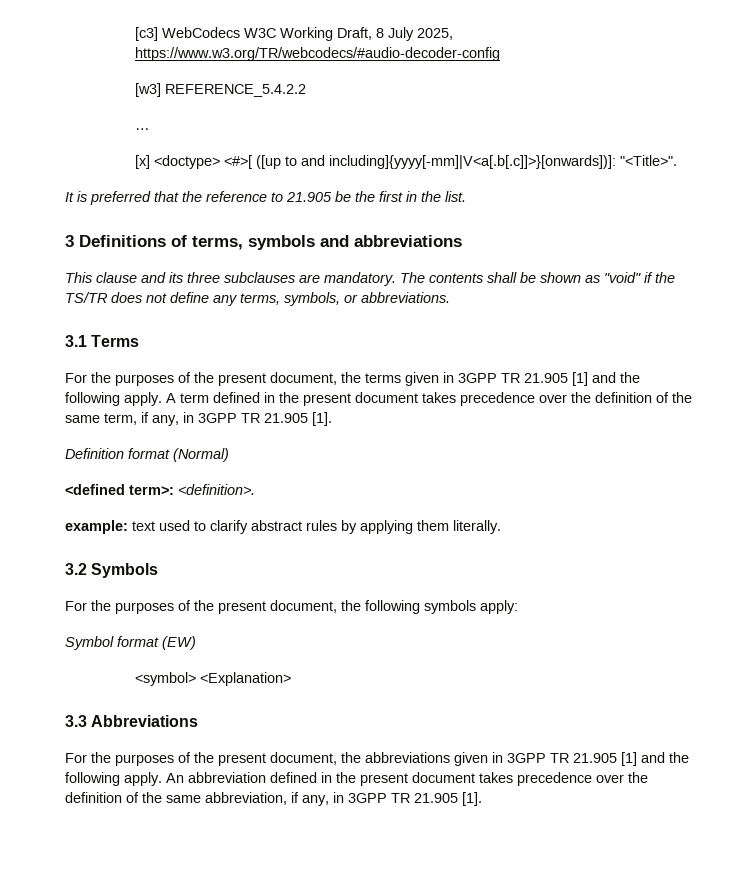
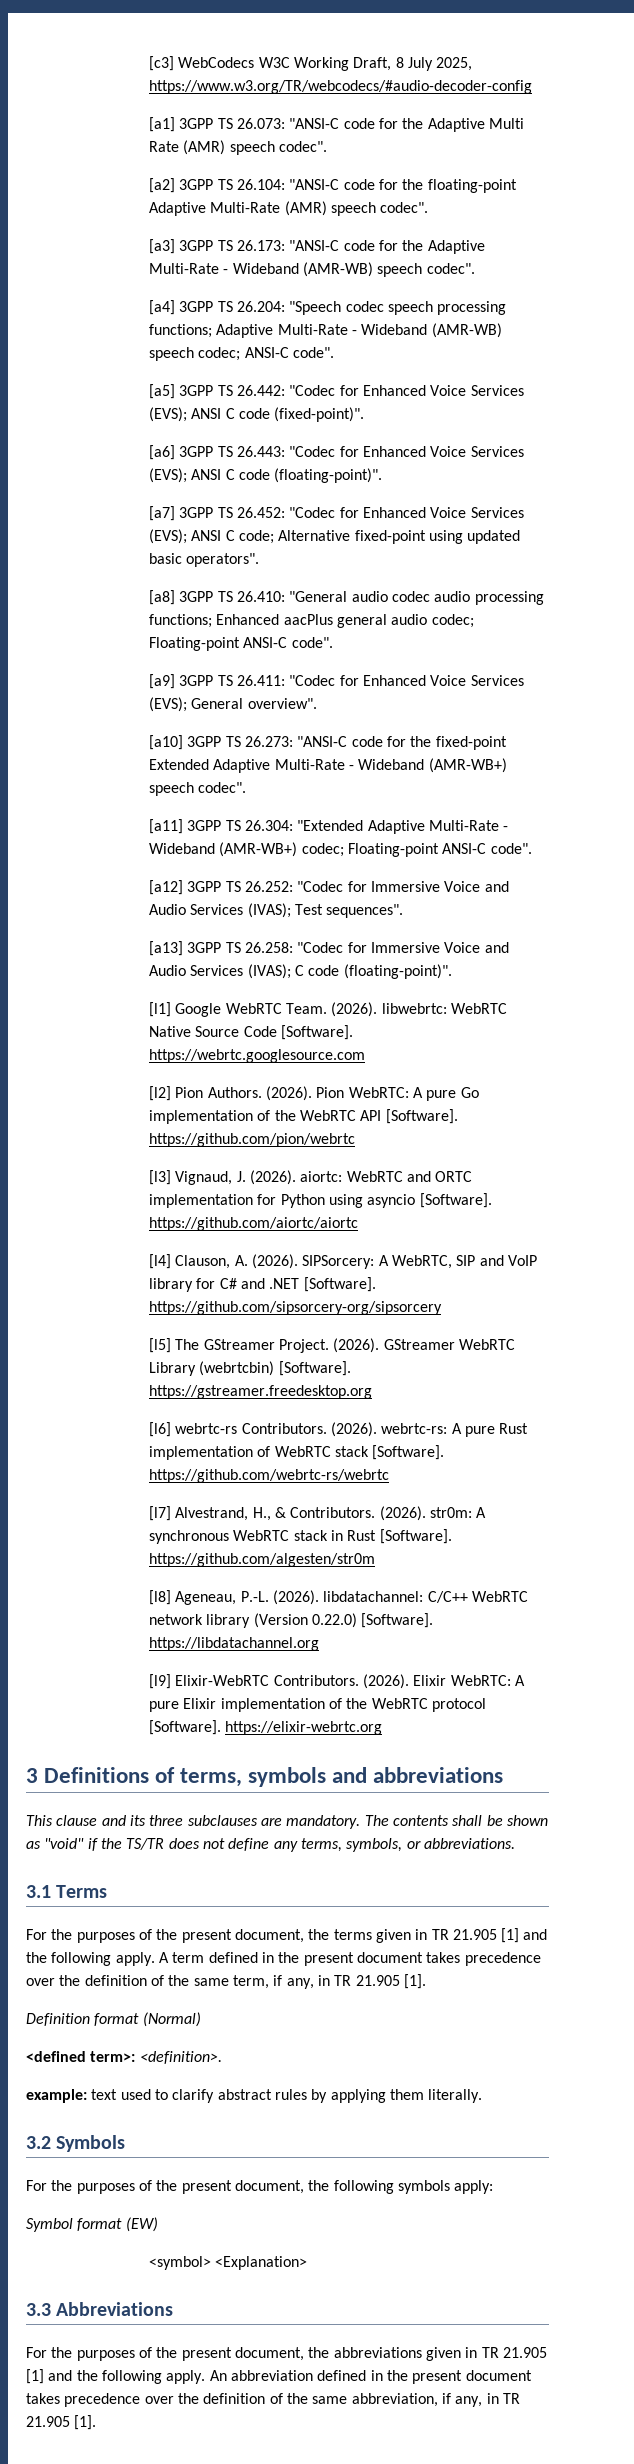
- [w3] REFERENCE_5.4.2.2
- …
- [x] <doctype> <#>[ ([up to and including]{yyyy[-mm]|V<a[.b[.c]]>}[onwards])]: "<Title>".
- It is preferred that the reference to 21.905 be the first in the list.
+ [a1] 3GPP TS 26.073: "ANSI-C code for the Adaptive Multi Rate (AMR) speech codec".
+ [a2] 3GPP TS 26.104: "ANSI-C code for the floating-point Adaptive Multi-Rate (AMR) speech codec".
+ [a3] 3GPP TS 26.173: "ANSI-C code for the Adaptive Multi-Rate - Wideband (AMR-WB) speech codec".
+ [a4] 3GPP TS 26.204: "Speech codec speech processing functions; Adaptive Multi-Rate - Wideband (AMR-WB) speech codec; ANSI-C code".
+ [a5] 3GPP TS 26.442: "Codec for Enhanced Voice Services (EVS); ANSI C code (fixed-point)".
+ [a6] 3GPP TS 26.443: "Codec for Enhanced Voice Services (EVS); ANSI C code (floating-point)".
+ [a7] 3GPP TS 26.452: "Codec for Enhanced Voice Services (EVS); ANSI C code; Alternative fixed-point using updated basic operators".
+ [a8] 3GPP TS 26.410: "General audio codec audio processing functions; Enhanced aacPlus general audio codec; Floating-point ANSI-C code".
+ [a9] 3GPP TS 26.411: "Codec for Enhanced Voice Services (EVS); General overview".
+ [a10] 3GPP TS 26.273: "ANSI-C code for the fixed-point Extended Adaptive Multi-Rate - Wideband (AMR-WB+) speech codec".
+ [a11] 3GPP TS 26.304: "Extended Adaptive Multi-Rate - Wideband (AMR-WB+) codec; Floating-point ANSI-C code".
+ [a12] 3GPP TS 26.252: "Codec for Immersive Voice and Audio Services (IVAS); Test sequences".
+ [a13] 3GPP TS 26.258: "Codec for Immersive Voice and Audio Services (IVAS); C code (floating-point)".
+ [l1] Google WebRTC Team. (2026). libwebrtc: WebRTC Native Source Code [Software]. https://webrtc.googlesource.com
+ [l2] Pion Authors. (2026). Pion WebRTC: A pure Go implementation of the WebRTC API [Software]. https://github.com/pion/webrtc
+ [l3] Vignaud, J. (2026). aiortc: WebRTC and ORTC implementation for Python using asyncio [Software]. https://github.com/aiortc/aiortc
+ [l4] Clauson, A. (2026). SIPSorcery: A WebRTC, SIP and VoIP library for C# and .NET [Software]. https://github.com/sipsorcery-org/sipsorcery
+ [l5] The GStreamer Project. (2026). GStreamer WebRTC Library (webrtcbin) [Software]. https://gstreamer.freedesktop.org
+ [l6] webrtc-rs Contributors. (2026). webrtc-rs: A pure Rust implementation of WebRTC stack [Software]. https://github.com/webrtc-rs/webrtc
+ [l7] Alvestrand, H., & Contributors. (2026). str0m: A synchronous WebRTC stack in Rust [Software]. https://github.com/algesten/str0m
+ [l8] Ageneau, P.-L. (2026). libdatachannel: C/C++ WebRTC network library (Version 0.22.0) [Software]. https://libdatachannel.org
+ [l9] Elixir-WebRTC Contributors. (2026). Elixir WebRTC: A pure Elixir implementation of the WebRTC protocol [Software]. https://elixir-webrtc.org
- For the purposes of the present document, the terms given in 3GPP TR 21.905 [1] and the following apply.
+ For the purposes of the present document, the terms given in TR 21.905 [1] and the following apply.
- A term defined in the present document takes precedence over the definition of the same term, if any, in 3GPP TR 21.905 [1].
+ A term defined in the present document takes precedence over the definition of the same term, if any, in TR 21.905 [1].
- For the purposes of the present document, the abbreviations given in 3GPP TR 21.905 [1] and the following apply.
+ For the purposes of the present document, the abbreviations given in TR 21.905 [1] and the following apply.
- An abbreviation defined in the present document takes precedence over the definition of the same abbreviation, if any, in 3GPP TR 21.905 [1].
+ An abbreviation defined in the present document takes precedence over the definition of the same abbreviation, if any, in TR 21.905 [1].

